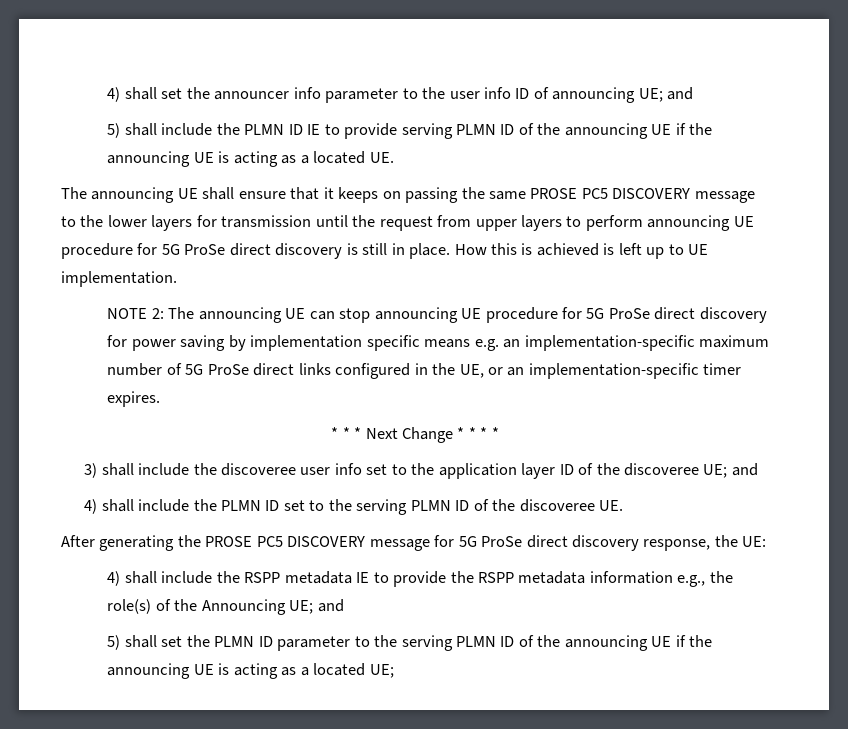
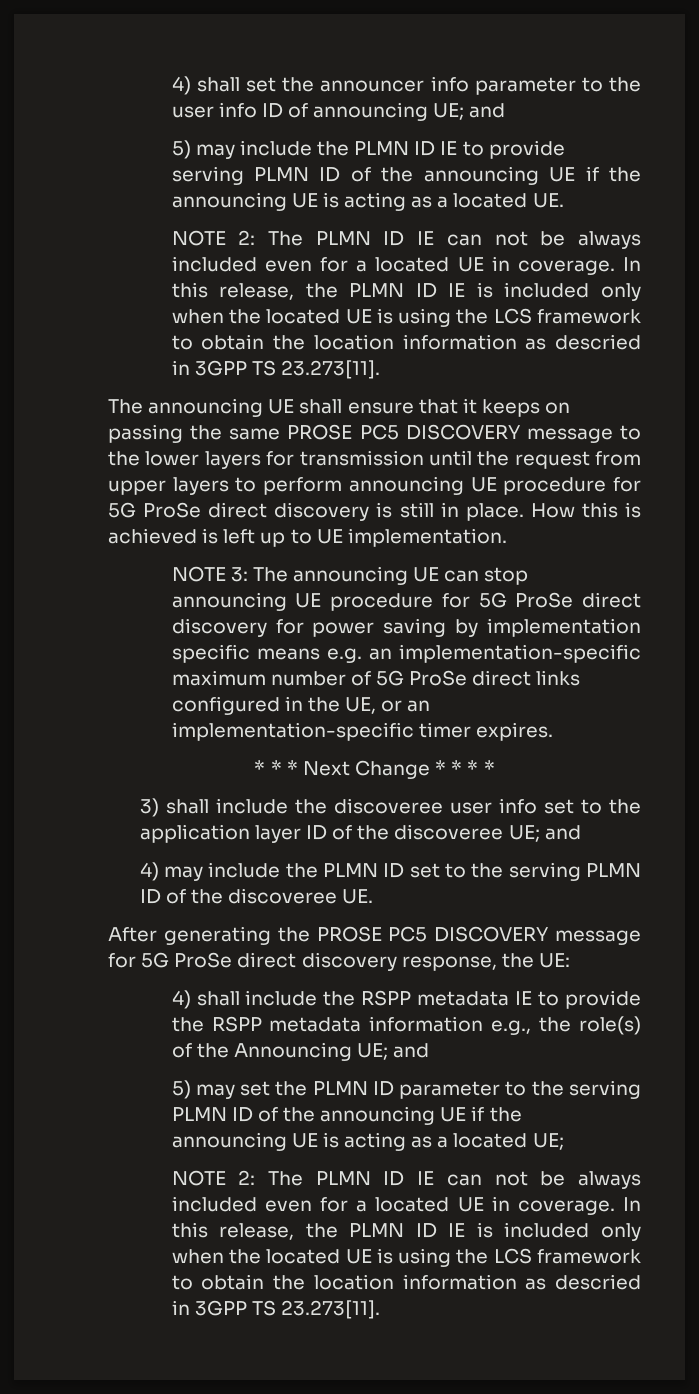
- 5) shall include the PLMN ID IE to provide serving PLMN ID of the announcing UE if the announcing UE is acting as a located UE.
+ 5) may include the PLMN ID IE to provide serving PLMN ID of the announcing UE if the announcing UE is acting as a located UE.
+ NOTE 2: The PLMN ID IE can not be always included even for a located UE in coverage. In this release, the PLMN ID IE is included only when the located UE is using the LCS framework to obtain the location information as descried in 3GPP TS 23.273[11].
- NOTE 2: The announcing UE can stop announcing UE procedure for 5G ProSe direct discovery for power saving by implementation specific means e.g. an implementation-specific maximum number of 5G ProSe direct links configured in the UE, or an implementation-specific timer expires.
+ NOTE 3: The announcing UE can stop announcing UE procedure for 5G ProSe direct discovery for power saving by implementation specific means e.g. an implementation-specific maximum number of 5G ProSe direct links configured in the UE, or an implementation-specific timer expires.
- 4) shall include the PLMN ID set to the serving PLMN ID of the discoveree UE.
+ 4) may include the PLMN ID set to the serving PLMN ID of the discoveree UE.
- 5) shall set the PLMN ID parameter to the serving PLMN ID of the announcing UE if the announcing UE is acting as a located UE;
+ 5) may set the PLMN ID parameter to the serving PLMN ID of the announcing UE if the announcing UE is acting as a located UE;
+ NOTE 2: The PLMN ID IE can not be always included even for a located UE in coverage. In this release, the PLMN ID IE is included only when the located UE is using the LCS framework to obtain the location information as descried in 3GPP TS 23.273[11].

